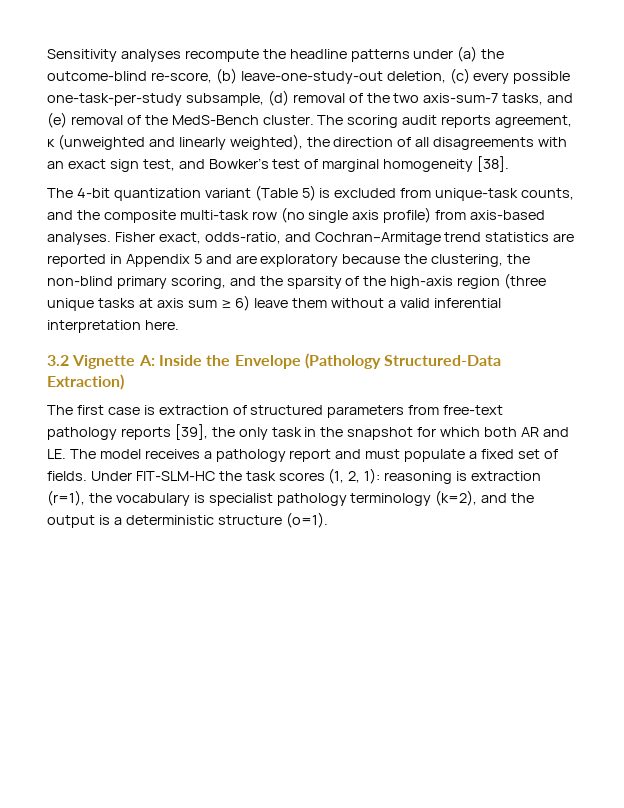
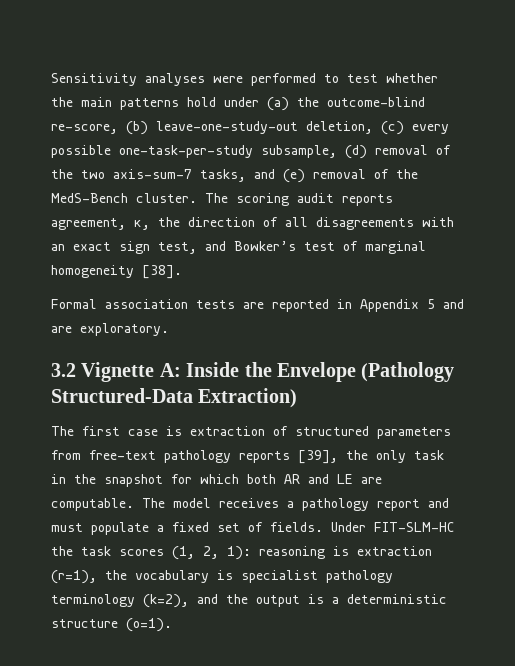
- Sensitivity analyses recompute the headline patterns under (a) the outcome-blind re-score, (b) leave-one-study-out deletion, (c) every possible one-task-per-study subsample, (d) removal of the two axis-sum-7 tasks, and (e) removal of the MedS-Bench cluster.
+ Sensitivity analyses were performed to test whether the main patterns hold under (a) the outcome-blind re-score, (b) leave-one-study-out deletion, (c) every possible one-task-per-study subsample, (d) removal of the two axis-sum-7 tasks, and (e) removal of the MedS-Bench cluster.
- The scoring audit reports agreement, κ (unweighted and linearly weighted), the direction of all disagreements with an exact sign test, and Bowker’s test of marginal homogeneity [38].
+ The scoring audit reports agreement, κ, the direction of all disagreements with an exact sign test, and Bowker’s test of marginal homogeneity [38].
- The 4-bit quantization variant (Table 5) is excluded from unique-task counts, and the composite multi-task row (no single axis profile) from axis-based analyses. Fisher exact, odds-ratio, and Cochran–Armitage trend statistics are reported in Appendix 5 and are exploratory because the clustering, the non-blind primary scoring, and the sparsity of the high-axis region (three unique tasks at axis sum ≥ 6) leave them without a valid inferential interpretation here.
+ Formal association tests are reported in Appendix 5 and are exploratory.
- The first case is extraction of structured parameters from free-text pathology reports [39], the only task in the snapshot for which both AR and LE. The model receives a pathology report and must populate a fixed set of fields.
+ The first case is extraction of structured parameters from free-text pathology reports [39], the only task in the snapshot for which both AR and LE are computable. The model receives a pathology report and must populate a fixed set of fields.

